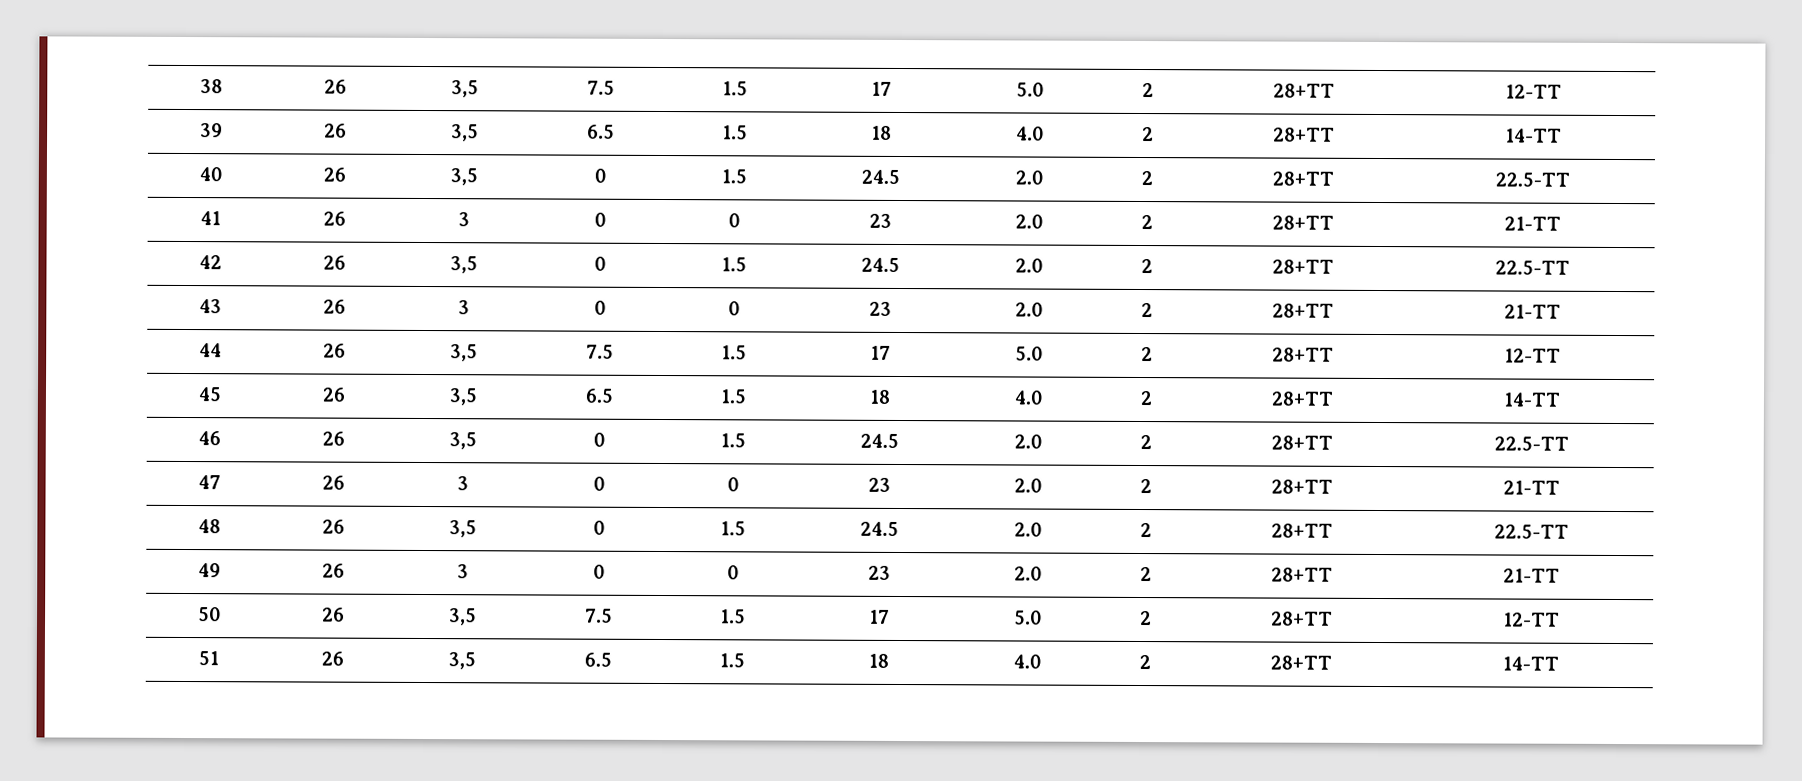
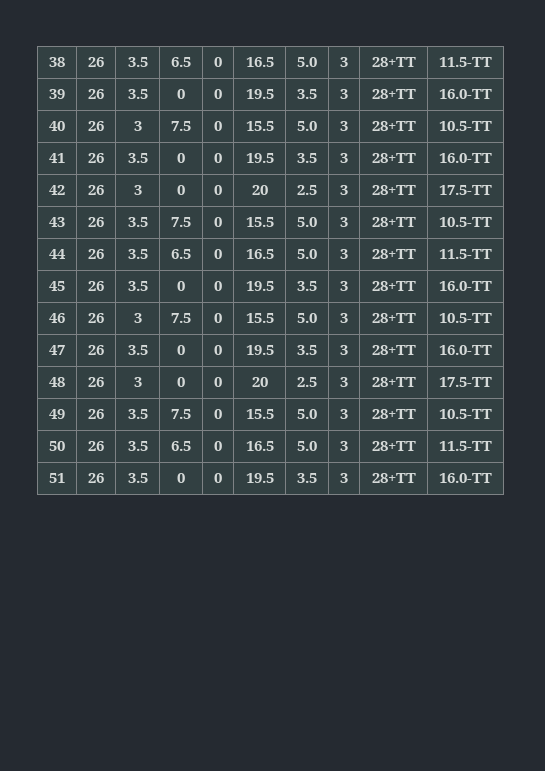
- 38 | 26 | 3,5 | 7.5 | 1.5 | 17 | 5.0 | 2 | 28+TT | 12-TT
+ 38 | 26 | 3.5 | 6.5 | 0 | 16.5 | 5.0 | 3 | 28+TT | 11.5-TT
- 39 | 26 | 3,5 | 6.5 | 1.5 | 18 | 4.0 | 2 | 28+TT | 14-TT
+ 39 | 26 | 3.5 | 0 | 0 | 19.5 | 3.5 | 3 | 28+TT | 16.0-TT
- 40 | 26 | 3,5 | 0 | 1.5 | 24.5 | 2.0 | 2 | 28+TT | 22.5-TT
+ 40 | 26 | 3 | 7.5 | 0 | 15.5 | 5.0 | 3 | 28+TT | 10.5-TT
- 41 | 26 | 3 | 0 | 0 | 23 | 2.0 | 2 | 28+TT | 21-TT
- 42 | 26 | 3,5 | 0 | 1.5 | 24.5 | 2.0 | 2 | 28+TT | 22.5-TT
- 43 | 26 | 3 | 0 | 0 | 23 | 2.0 | 2 | 28+TT | 21-TT
- 44 | 26 | 3,5 | 7.5 | 1.5 | 17 | 5.0 | 2 | 28+TT | 12-TT
- 45 | 26 | 3,5 | 6.5 | 1.5 | 18 | 4.0 | 2 | 28+TT | 14-TT
- 46 | 26 | 3,5 | 0 | 1.5 | 24.5 | 2.0 | 2 | 28+TT | 22.5-TT
- 47 | 26 | 3 | 0 | 0 | 23 | 2.0 | 2 | 28+TT | 21-TT
- 48 | 26 | 3,5 | 0 | 1.5 | 24.5 | 2.0 | 2 | 28+TT | 22.5-TT
- 49 | 26 | 3 | 0 | 0 | 23 | 2.0 | 2 | 28+TT | 21-TT
- 50 | 26 | 3,5 | 7.5 | 1.5 | 17 | 5.0 | 2 | 28+TT | 12-TT
- 51 | 26 | 3,5 | 6.5 | 1.5 | 18 | 4.0 | 2 | 28+TT | 14-TT
+ 41 | 26 | 3.5 | 0 | 0 | 19.5 | 3.5 | 3 | 28+TT | 16.0-TT
+ 42 | 26 | 3 | 0 | 0 | 20 | 2.5 | 3 | 28+TT | 17.5-TT
+ 43 | 26 | 3.5 | 7.5 | 0 | 15.5 | 5.0 | 3 | 28+TT | 10.5-TT
+ 44 | 26 | 3.5 | 6.5 | 0 | 16.5 | 5.0 | 3 | 28+TT | 11.5-TT
+ 45 | 26 | 3.5 | 0 | 0 | 19.5 | 3.5 | 3 | 28+TT | 16.0-TT
+ 46 | 26 | 3 | 7.5 | 0 | 15.5 | 5.0 | 3 | 28+TT | 10.5-TT
+ 47 | 26 | 3.5 | 0 | 0 | 19.5 | 3.5 | 3 | 28+TT | 16.0-TT
+ 48 | 26 | 3 | 0 | 0 | 20 | 2.5 | 3 | 28+TT | 17.5-TT
+ 49 | 26 | 3.5 | 7.5 | 0 | 15.5 | 5.0 | 3 | 28+TT | 10.5-TT
+ 50 | 26 | 3.5 | 6.5 | 0 | 16.5 | 5.0 | 3 | 28+TT | 11.5-TT
+ 51 | 26 | 3.5 | 0 | 0 | 19.5 | 3.5 | 3 | 28+TT | 16.0-TT

